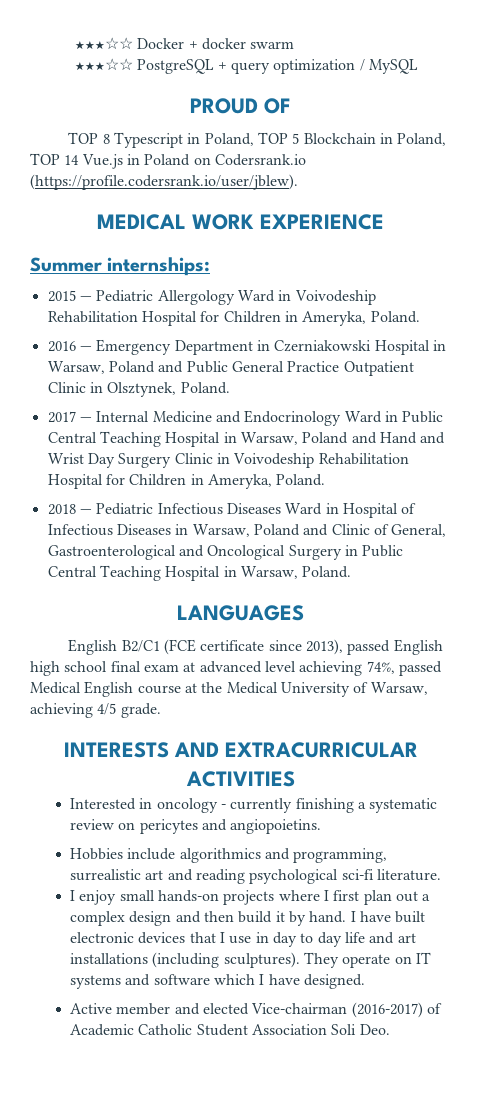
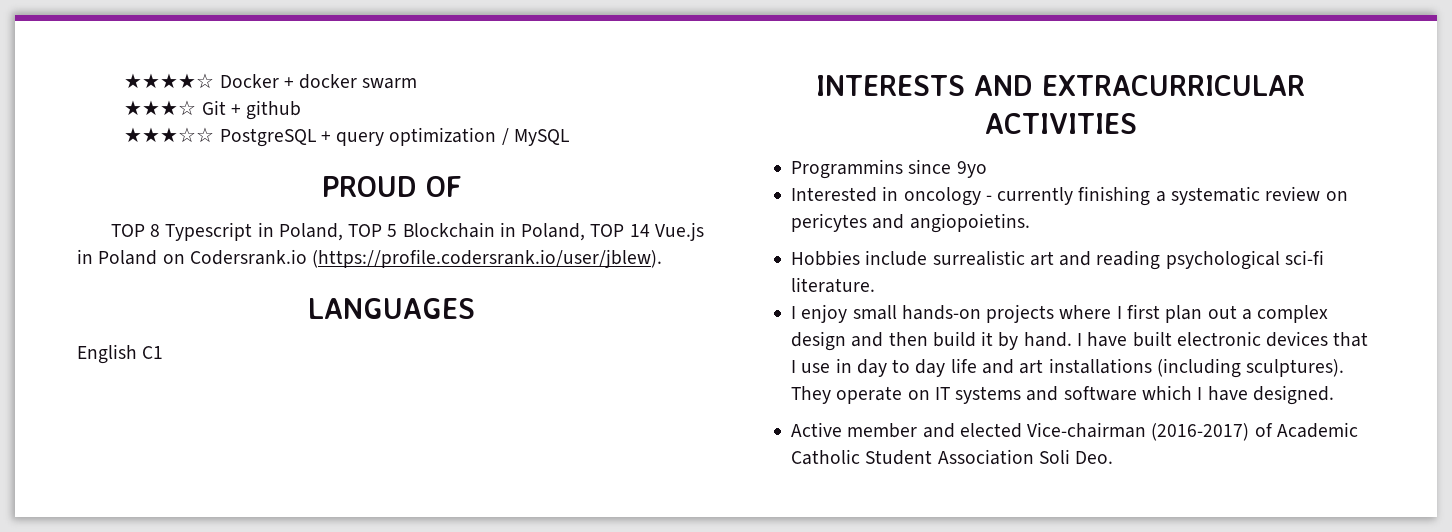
- ★★★☆☆ Docker + docker swarm
+ ★★★★☆ Docker + docker swarm
+ ★★★☆ Git + github
- MEDICAL WORK EXPERIENCE
- Summer internships:
- 2015 — Pediatric Allergology Ward in Voivodeship Rehabilitation Hospital for Children in Ameryka, Poland.
- 2016 — Emergency Department in Czerniakowski Hospital in Warsaw, Poland and Public General Practice Outpatient Clinic in Olsztynek, Poland.
- 2017 — Internal Medicine and Endocrinology Ward in Public Central Teaching Hospital in Warsaw, Poland and Hand and Wrist Day Surgery Clinic in Voivodeship Rehabilitation Hospital for Children in Ameryka, Poland.
- 2018 — Pediatric Infectious Diseases Ward in Hospital of Infectious Diseases in Warsaw, Poland and Clinic of General, Gastroenterological and Oncological Surgery in Public Central Teaching Hospital in Warsaw, Poland.
  LANGUAGES
- English B2/C1 (FCE certificate since 2013), passed English high school final exam at advanced level achieving 74%, passed Medical English course at the Medical University of Warsaw, achieving 4/5 grade.
+ English C1
+ Programmins since 9yo
- Hobbies include algorithmics and programming, surrealistic art and reading psychological sci-fi literature.
+ Hobbies include surrealistic art and reading psychological sci-fi literature.

